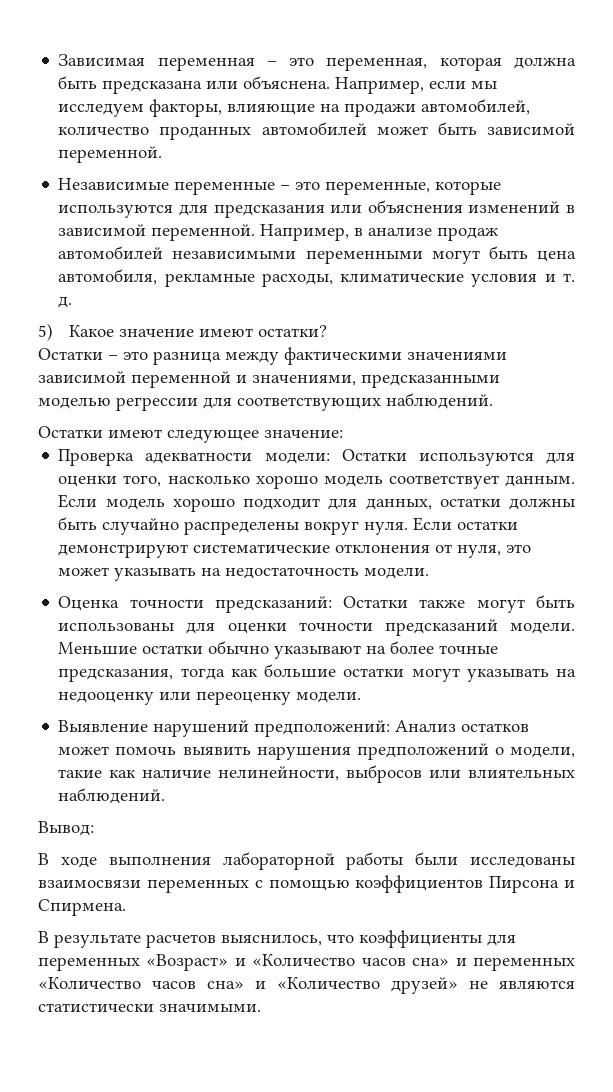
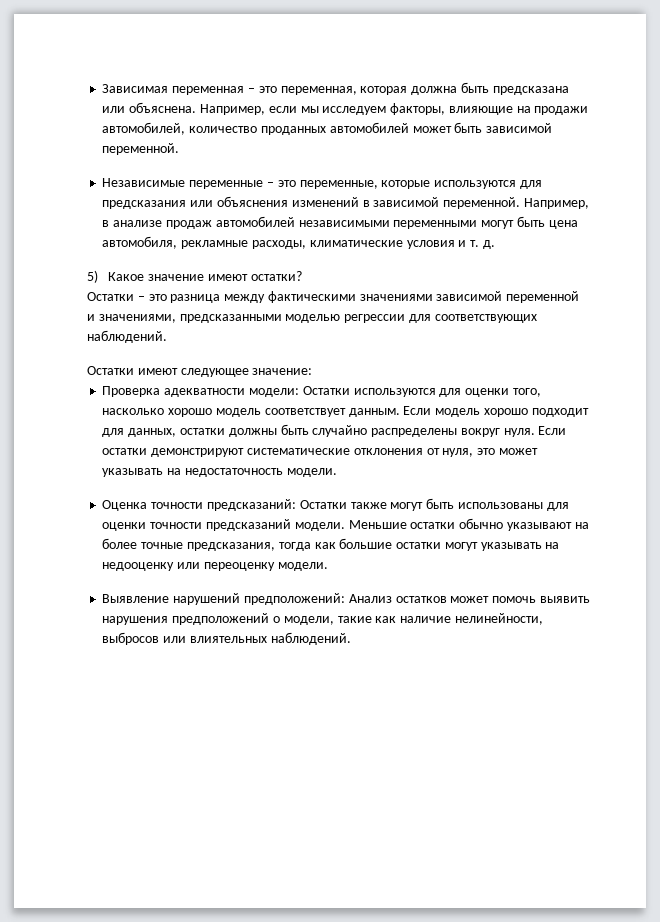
- Вывод:
- В ходе выполнения лабораторной работы были исследованы взаимосвязи переменных с помощью коэффициентов Пирсона и Спирмена.
- В результате расчетов выяснилось, что коэффициенты для переменных «Возраст» и «Количество часов сна» и переменных «Количество часов сна» и «Количество друзей» не являются статистически значимыми.

